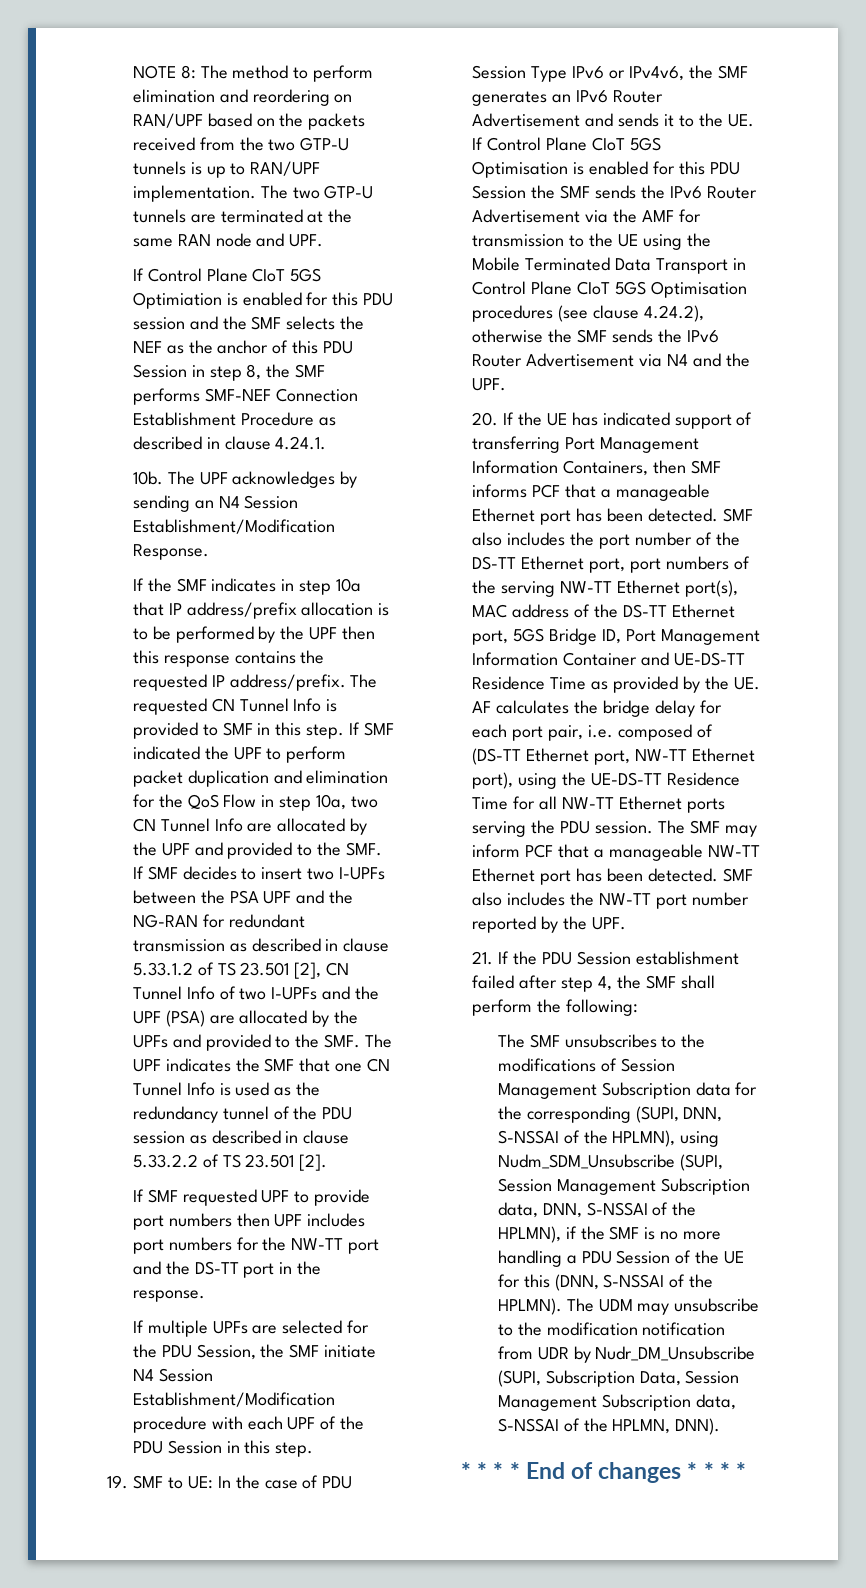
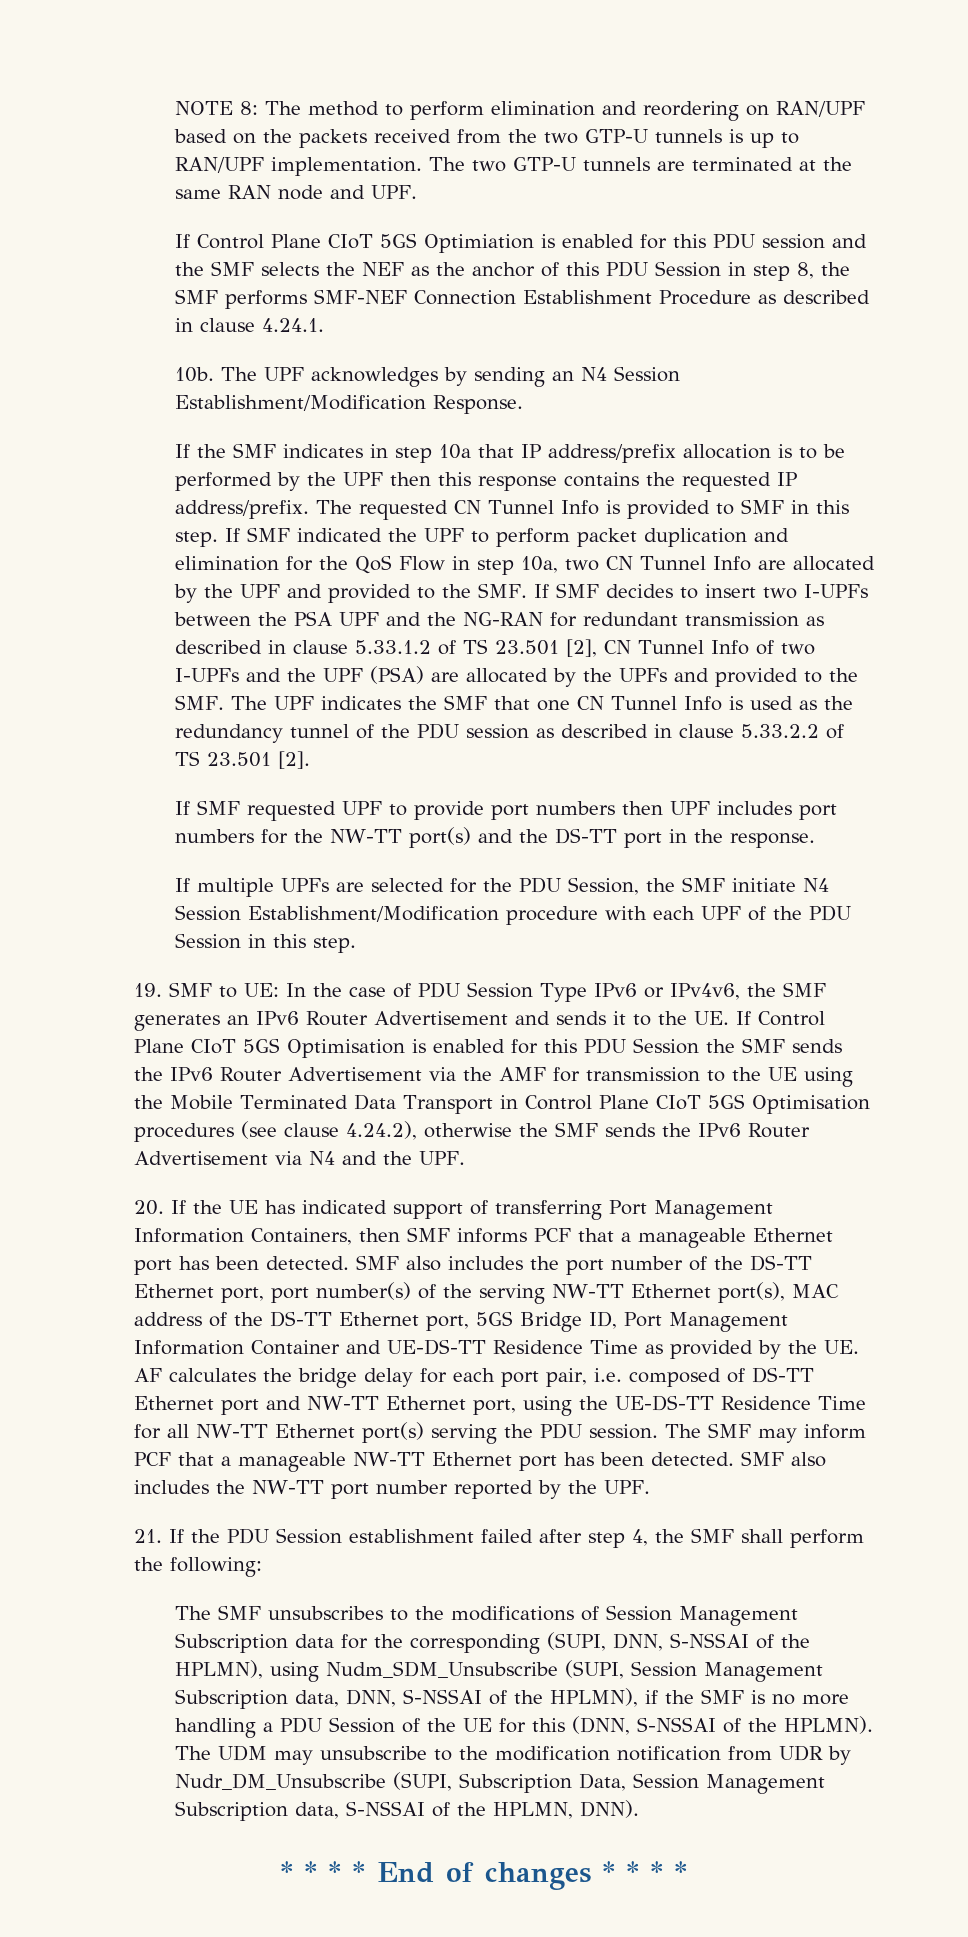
- If SMF requested UPF to provide port numbers then UPF includes port numbers for the NW-TT port and the DS-TT port in the response.
+ If SMF requested UPF to provide port numbers then UPF includes port numbers for the NW-TT port(s) and the DS-TT port in the response.
- SMF also includes the port number of the DS-TT Ethernet port, port numbers of the serving NW-TT Ethernet port(s), MAC address of the DS-TT Ethernet port, 5GS Bridge ID, Port Management Information Container and UE-DS-TT Residence Time as provided by the UE. AF calculates the bridge delay for each port pair, i.e. composed of (DS-TT Ethernet port, NW-TT Ethernet port), using the UE-DS-TT Residence Time for all NW-TT Ethernet ports serving the PDU session.
+ SMF also includes the port number of the DS-TT Ethernet port, port number(s) of the serving NW-TT Ethernet port(s), MAC address of the DS-TT Ethernet port, 5GS Bridge ID, Port Management Information Container and UE-DS-TT Residence Time as provided by the UE. AF calculates the bridge delay for each port pair, i.e. composed of DS-TT Ethernet port and NW-TT Ethernet port, using the UE-DS-TT Residence Time for all NW-TT Ethernet port(s) serving the PDU session.

